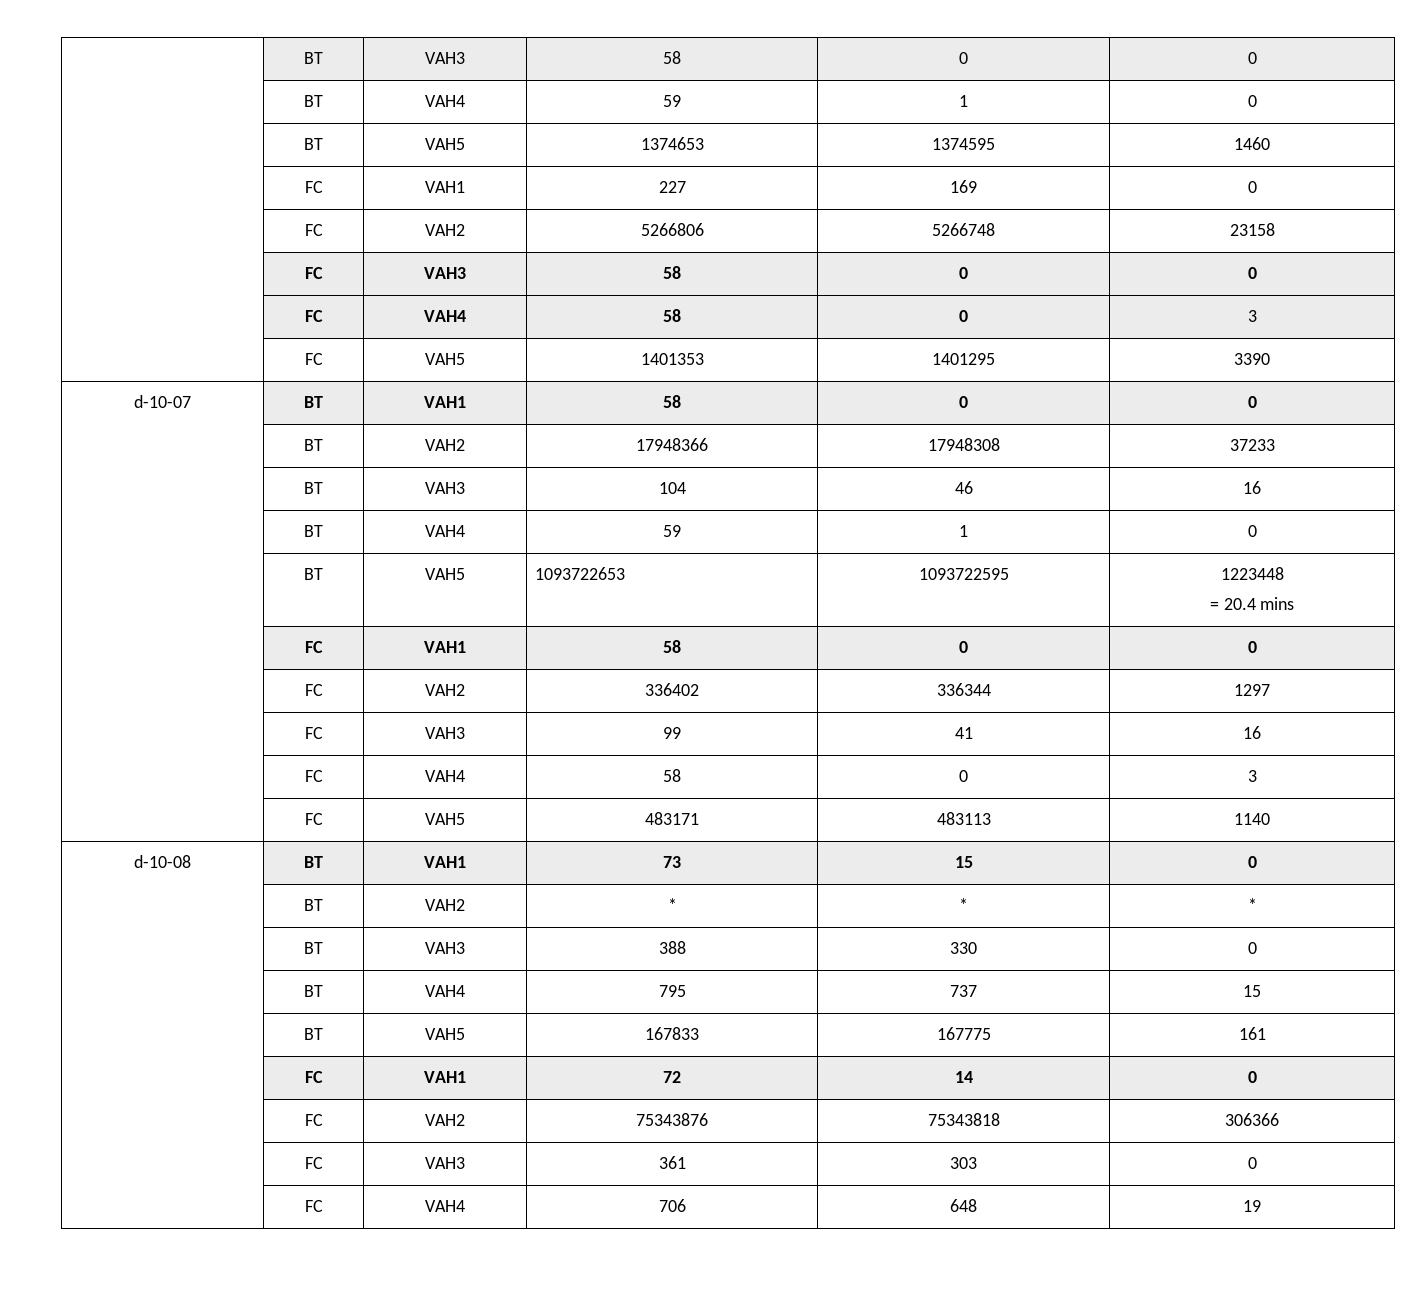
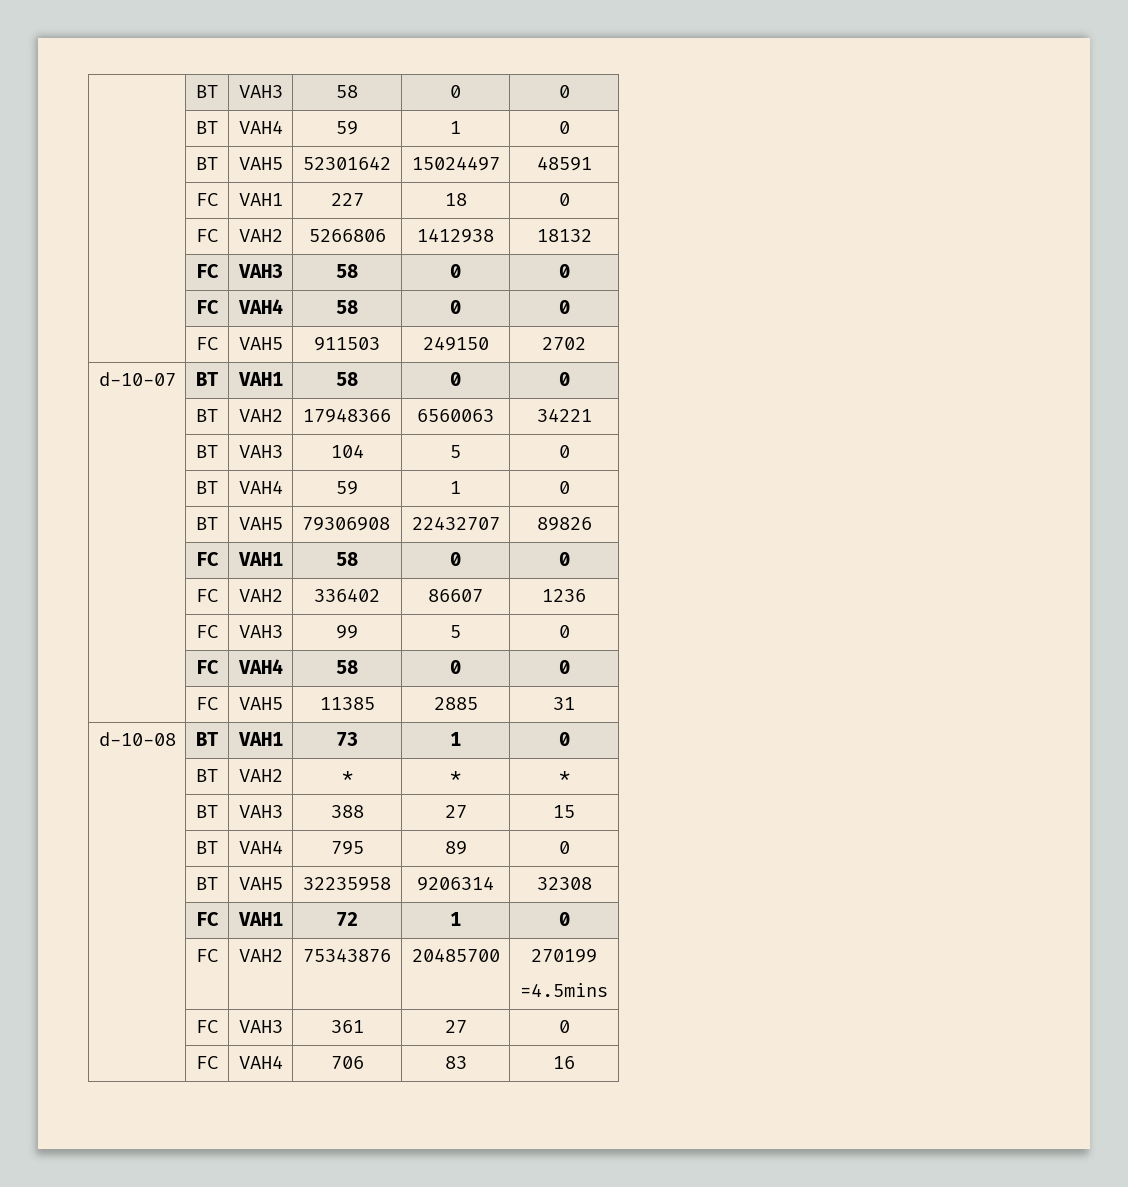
- | BT | VAH5 | 1374653 | 1374595 | 1460
+ | BT | VAH5 | 52301642 | 15024497 | 48591
- | FC | VAH1 | 227 | 169 | 0
+ | FC | VAH1 | 227 | 18 | 0
- | FC | VAH2 | 5266806 | 5266748 | 23158
+ | FC | VAH2 | 5266806 | 1412938 | 18132
  | FC | VAH3 | 58 | 0 | 0
- | FC | VAH4 | 58 | 0 | 3
- | FC | VAH5 | 1401353 | 1401295 | 3390
+ | FC | VAH4 | 58 | 0 | 0
+ | FC | VAH5 | 911503 | 249150 | 2702
- | BT | VAH2 | 17948366 | 17948308 | 37233
+ | BT | VAH2 | 17948366 | 6560063 | 34221
- | BT | VAH3 | 104 | 46 | 16
+ | BT | VAH3 | 104 | 5 | 0
  | BT | VAH4 | 59 | 1 | 0
- | BT | VAH5 | 1093722653 | 1093722595 | 1223448
- = 20.4 mins
+ | BT | VAH5 | 79306908 | 22432707 | 89826
- | FC | VAH2 | 336402 | 336344 | 1297
+ | FC | VAH2 | 336402 | 86607 | 1236
- | FC | VAH3 | 99 | 41 | 16
- | FC | VAH4 | 58 | 0 | 3
- | FC | VAH5 | 483171 | 483113 | 1140
+ | FC | VAH3 | 99 | 5 | 0
+ | FC | VAH4 | 58 | 0 | 0
+ | FC | VAH5 | 11385 | 2885 | 31
- d-10-08 | BT | VAH1 | 73 | 15 | 0
+ d-10-08 | BT | VAH1 | 73 | 1 | 0
- | BT | VAH3 | 388 | 330 | 0
+ | BT | VAH3 | 388 | 27 | 15
- | BT | VAH4 | 795 | 737 | 15
- | BT | VAH5 | 167833 | 167775 | 161
+ | BT | VAH4 | 795 | 89 | 0
+ | BT | VAH5 | 32235958 | 9206314 | 32308
- | FC | VAH1 | 72 | 14 | 0
+ | FC | VAH1 | 72 | 1 | 0
- | FC | VAH2 | 75343876 | 75343818 | 306366
+ | FC | VAH2 | 75343876 | 20485700 | 270199
+ =4.5mins
- | FC | VAH3 | 361 | 303 | 0
+ | FC | VAH3 | 361 | 27 | 0
- | FC | VAH4 | 706 | 648 | 19
+ | FC | VAH4 | 706 | 83 | 16

